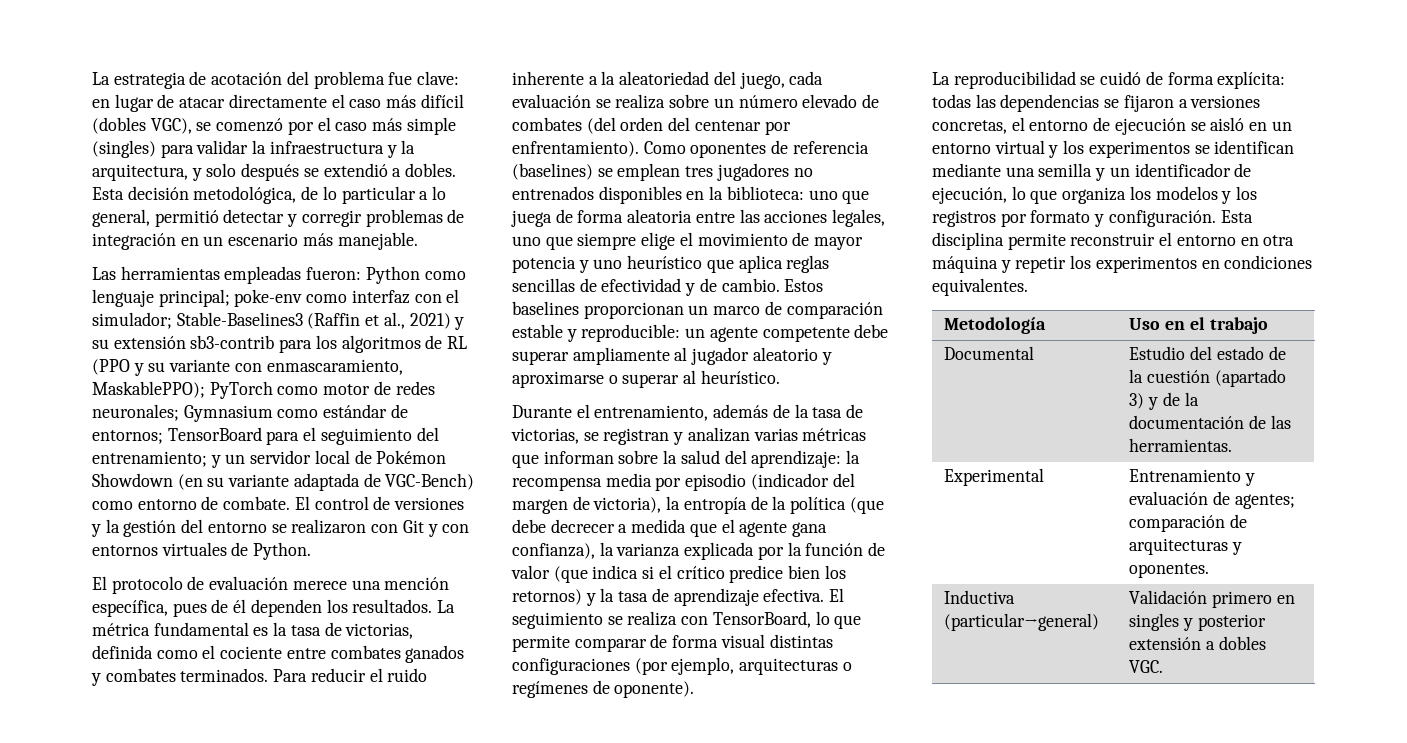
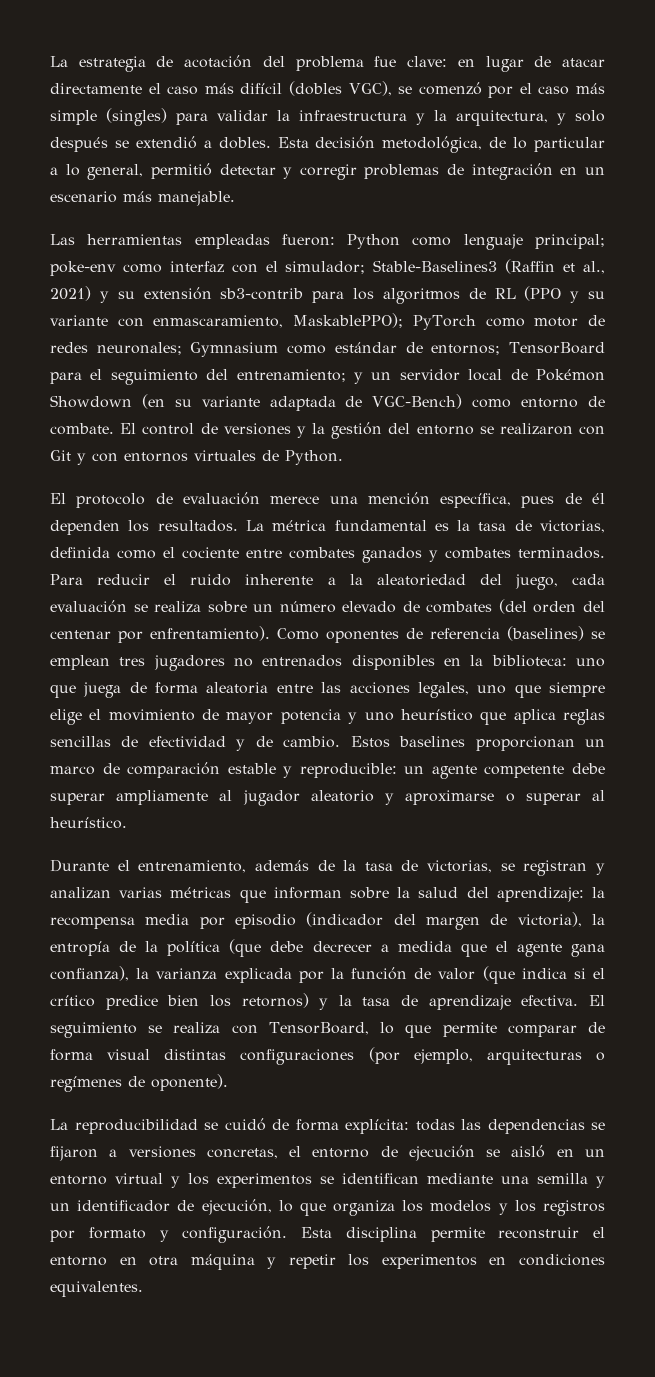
- Metodología | Uso en el trabajo
- Documental | Estudio del estado de la cuestión (apartado 3) y de la documentación de las herramientas.
- Experimental | Entrenamiento y evaluación de agentes; comparación de arquitecturas y oponentes.
- Inductiva (particular→general) | Validación primero en singles y posterior extensión a dobles VGC.

